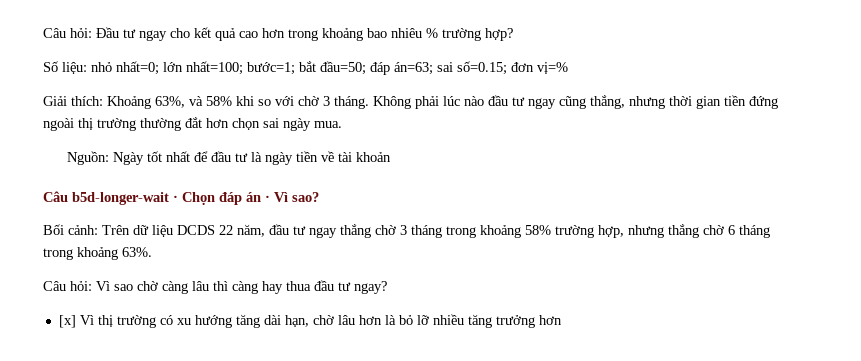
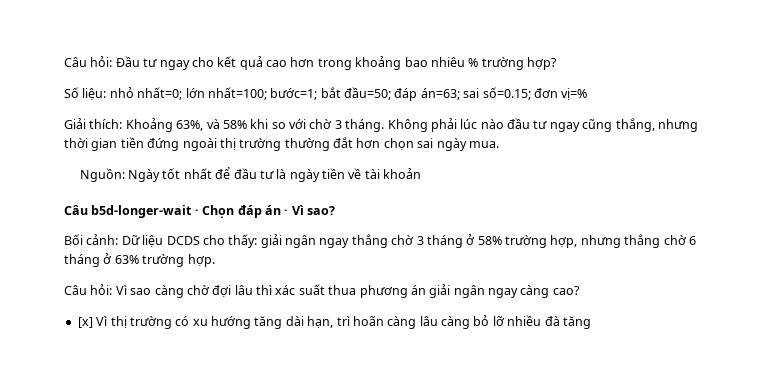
- Bối cảnh: Trên dữ liệu DCDS 22 năm, đầu tư ngay thắng chờ 3 tháng trong khoảng 58% trường hợp, nhưng thắng chờ 6 tháng trong khoảng 63%.
+ Bối cảnh: Dữ liệu DCDS cho thấy: giải ngân ngay thắng chờ 3 tháng ở 58% trường hợp, nhưng thắng chờ 6 tháng ở 63% trường hợp.
- Câu hỏi: Vì sao chờ càng lâu thì càng hay thua đầu tư ngay?
+ Câu hỏi: Vì sao càng chờ đợi lâu thì xác suất thua phương án giải ngân ngay càng cao?
- [x] Vì thị trường có xu hướng tăng dài hạn, chờ lâu hơn là bỏ lỡ nhiều tăng trưởng hơn
+ [x] Vì thị trường có xu hướng tăng dài hạn, trì hoãn càng lâu càng bỏ lỡ nhiều đà tăng

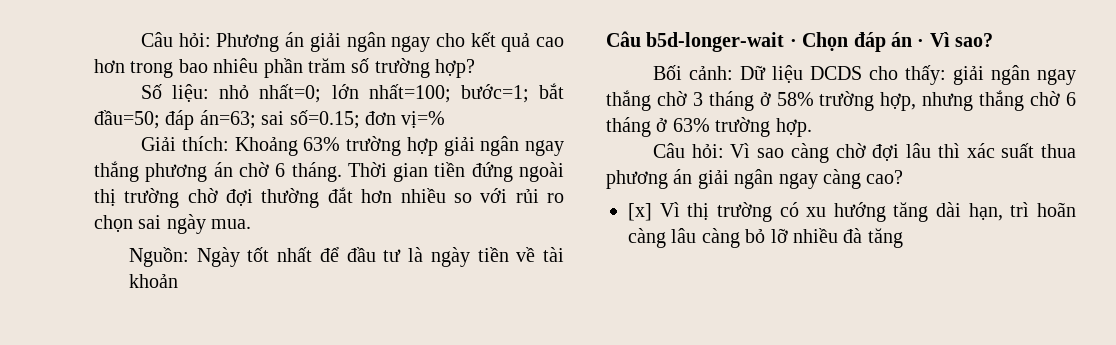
- Câu hỏi: Đầu tư ngay cho kết quả cao hơn trong khoảng bao nhiêu % trường hợp?
+ Câu hỏi: Phương án giải ngân ngay cho kết quả cao hơn trong bao nhiêu phần trăm số trường hợp?
- Giải thích: Khoảng 63%, và 58% khi so với chờ 3 tháng. Không phải lúc nào đầu tư ngay cũng thắng, nhưng thời gian tiền đứng ngoài thị trường thường đắt hơn chọn sai ngày mua.
+ Giải thích: Khoảng 63% trường hợp giải ngân ngay thắng phương án chờ 6 tháng. Thời gian tiền đứng ngoài thị trường chờ đợi thường đắt hơn nhiều so với rủi ro chọn sai ngày mua.

